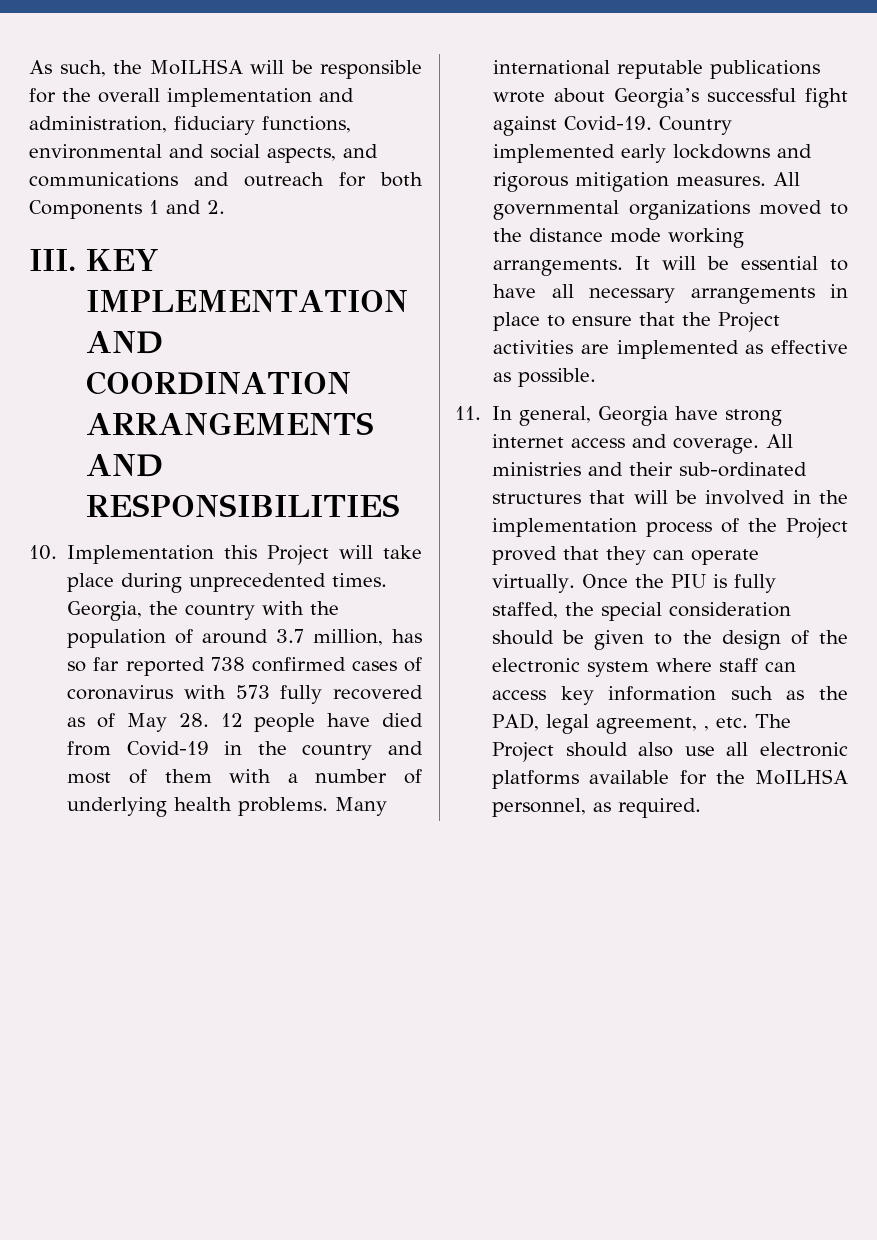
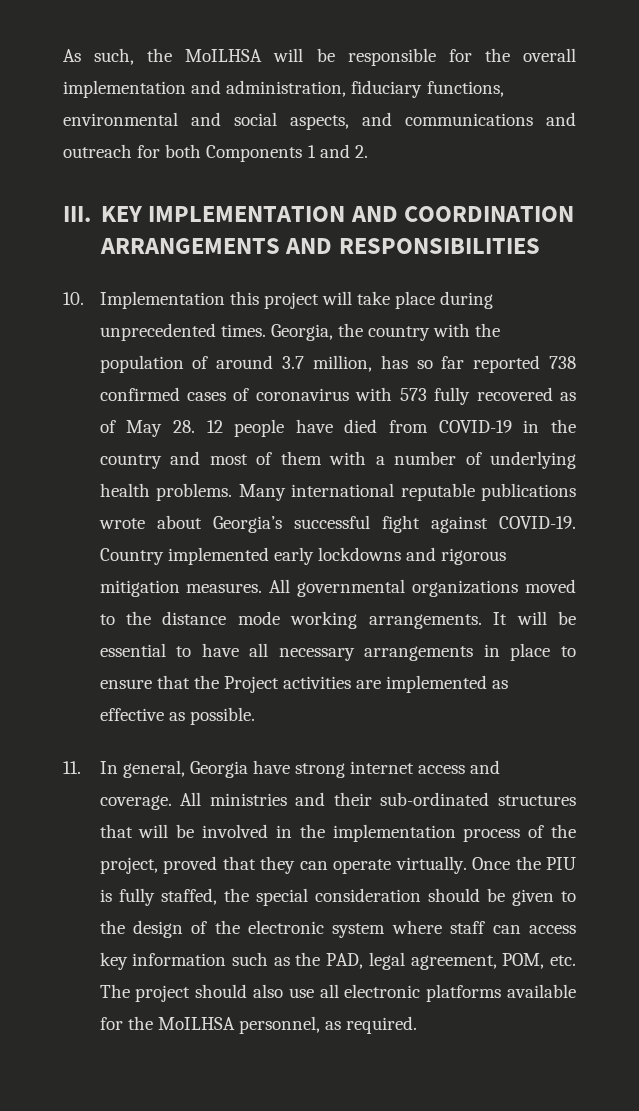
- 10. Implementation this Project will take place during unprecedented times.
+ 10. Implementation this project will take place during unprecedented times.
- Georgia, the country with the population of around 3.7 million, has so far reported 738 confirmed cases of coronavirus with 573 fully recovered as of May 28. 12 people have died from Covid-19 in the country and most of them with a number of underlying health problems.
+ Georgia, the country with the population of around 3.7 million, has so far reported 738 confirmed cases of coronavirus with 573 fully recovered as of May 28. 12 people have died from COVID-19 in the country and most of them with a number of underlying health problems.
- Many international reputable publications wrote about Georgia’s successful fight against Covid-19.
+ Many international reputable publications wrote about Georgia’s successful fight against COVID-19.
- All ministries and their sub-ordinated structures that will be involved in the implementation process of the Project proved that they can operate virtually.
+ All ministries and their sub-ordinated structures that will be involved in the implementation process of the project, proved that they can operate virtually.
- Once the PIU is fully staffed, the special consideration should be given to the design of the electronic system where staff can access key information such as the PAD, legal agreement, , etc. The Project should also use all electronic platforms available for the MoILHSA personnel, as required.
+ Once the PIU is fully staffed, the special consideration should be given to the design of the electronic system where staff can access key information such as the PAD, legal agreement, POM, etc. The project should also use all electronic platforms available for the MoILHSA personnel, as required.

